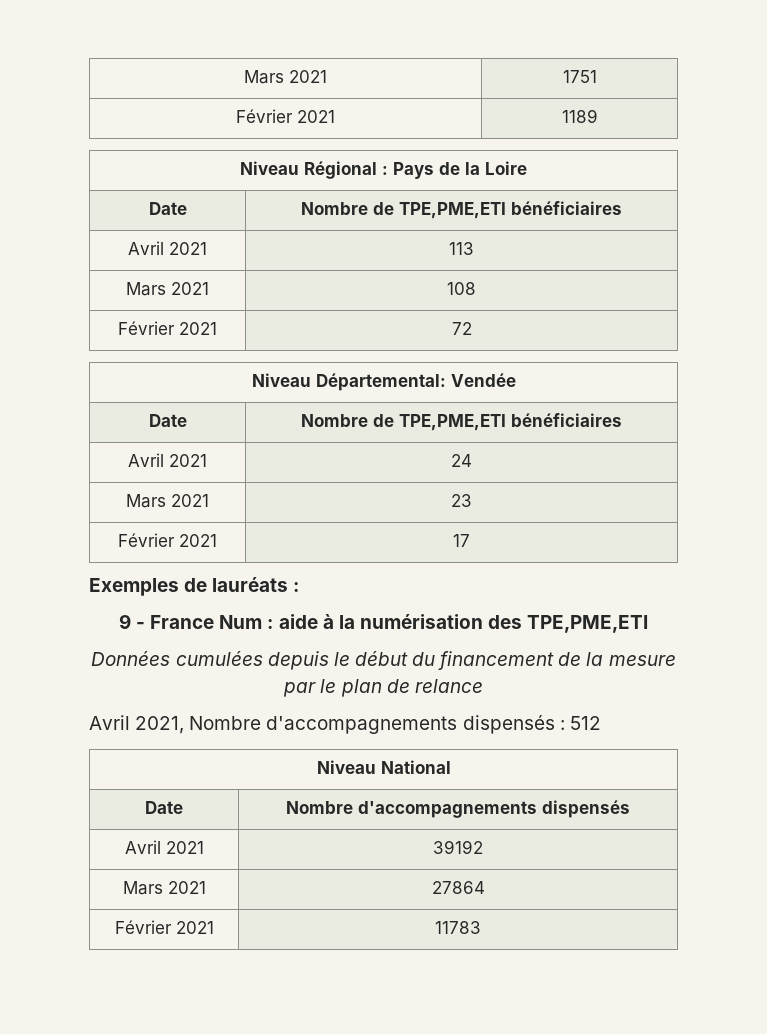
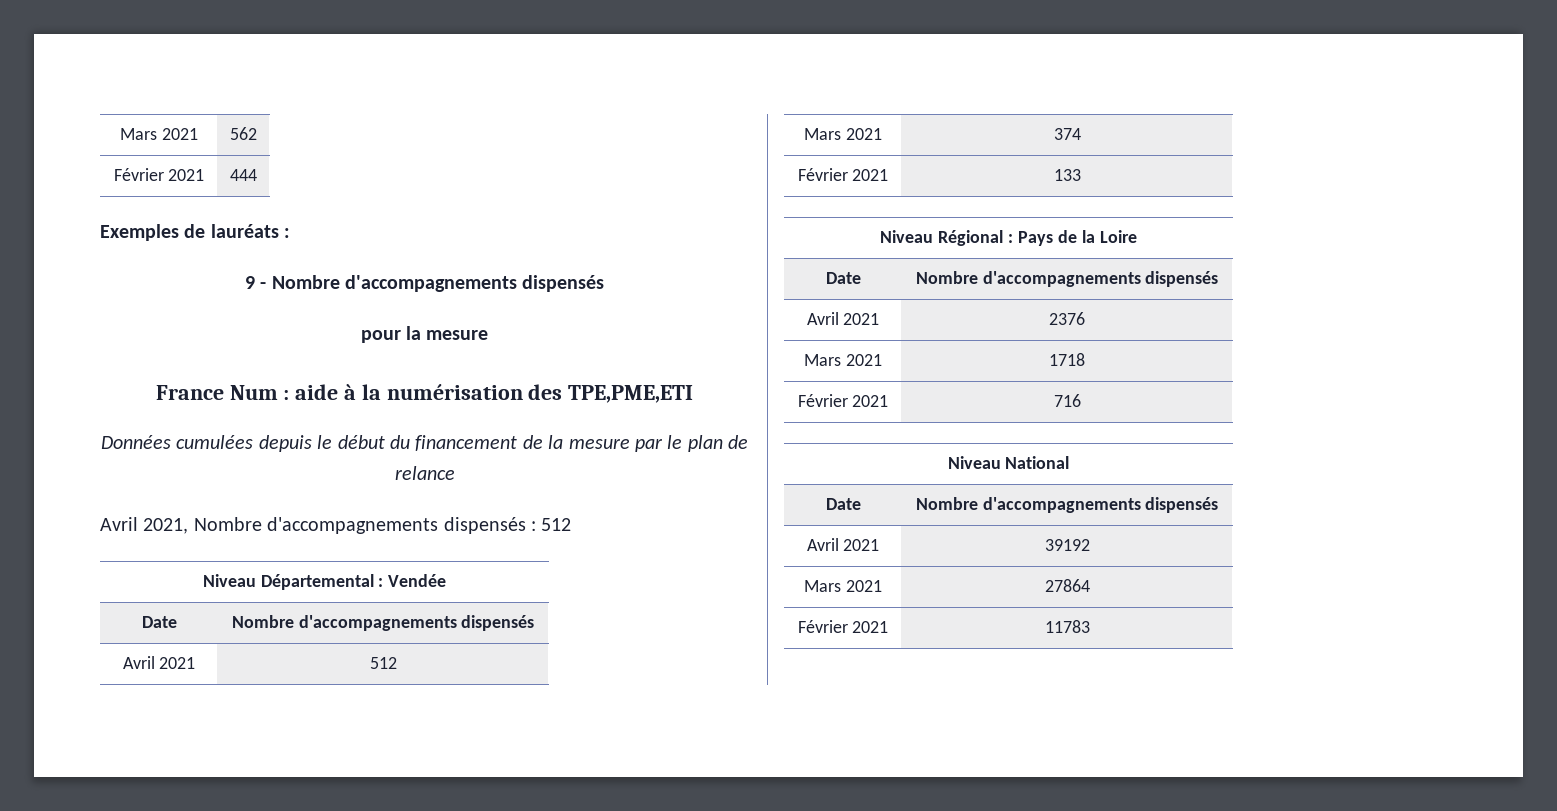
- Mars 2021 | 1751
- Février 2021 | 1189
- Niveau Régional : Pays de la Loire
- Date | Nombre de TPE,PME,ETI bénéficiaires
- Avril 2021 | 113
- Mars 2021 | 108
- Février 2021 | 72
- Niveau Départemental: Vendée
- Date | Nombre de TPE,PME,ETI bénéficiaires
- Avril 2021 | 24
- Mars 2021 | 23
- Février 2021 | 17
+ Mars 2021 | 562
+ Février 2021 | 444
- 9 - France Num : aide à la numérisation des TPE,PME,ETI
+ 9 - Nombre d'accompagnements dispensés
+ pour la mesure
+ France Num : aide à la numérisation des TPE,PME,ETI
+ Niveau Départemental : Vendée
+ Date | Nombre d'accompagnements dispensés
+ Avril 2021 | 512
+ Mars 2021 | 374
+ Février 2021 | 133
+ Niveau Régional : Pays de la Loire
+ Date | Nombre d'accompagnements dispensés
+ Avril 2021 | 2376
+ Mars 2021 | 1718
+ Février 2021 | 716

